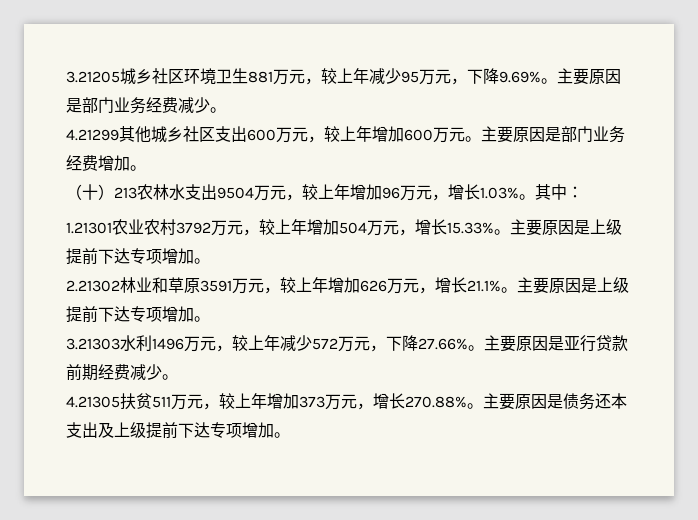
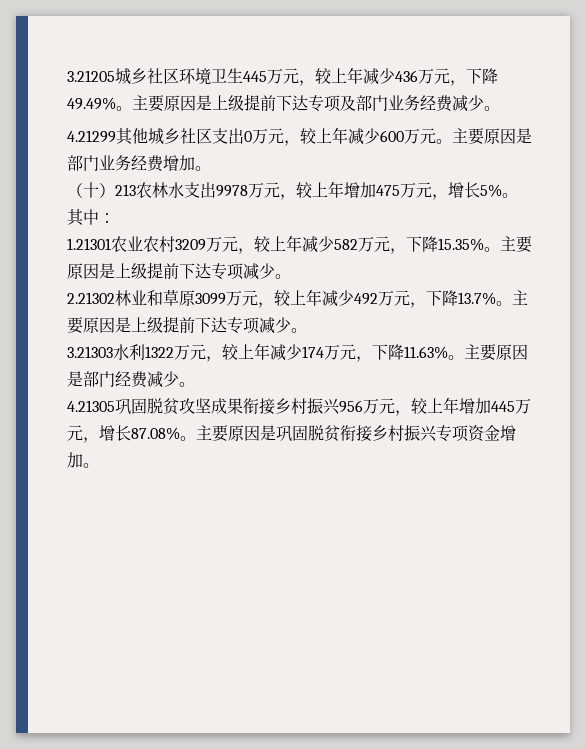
- 3.21205城乡社区环境卫生881万元，较上年减少95万元，下降9.69%。主要原因是部门业务经费减少。
+ 3.21205城乡社区环境卫生445万元，较上年减少436万元，下降49.49%。主要原因是上级提前下达专项及部门业务经费减少。
- 4.21299其他城乡社区支出600万元，较上年增加600万元。
+ 4.21299其他城乡社区支出0万元，较上年减少600万元。
- （十）213农林水支出9504万元，较上年增加96万元，增长1.03%。
+ （十）213农林水支出9978万元，较上年增加475万元，增长5%。
- 1.21301农业农村3792万元，较上年增加504万元，增长15.33%。主要原因是上级提前下达专项增加。
+ 1.21301农业农村3209万元，较上年减少582万元，下降15.35%。主要原因是上级提前下达专项减少。
- 2.21302林业和草原3591万元，较上年增加626万元，增长21.1%。主要原因是上级提前下达专项增加。
+ 2.21302林业和草原3099万元，较上年减少492万元，下降13.7%。主要原因是上级提前下达专项减少。
- 3.21303水利1496万元，较上年减少572万元，下降27.66%。主要原因是亚行贷款前期经费减少。
+ 3.21303水利1322万元，较上年减少174万元，下降11.63%。主要原因是部门经费减少。
- 4.21305扶贫511万元，较上年增加373万元，增长270.88%。主要原因是债务还本支出及上级提前下达专项增加。
+ 4.21305巩固脱贫攻坚成果衔接乡村振兴956万元，较上年增加445万元，增长87.08%。主要原因是巩固脱贫衔接乡村振兴专项资金增加。

